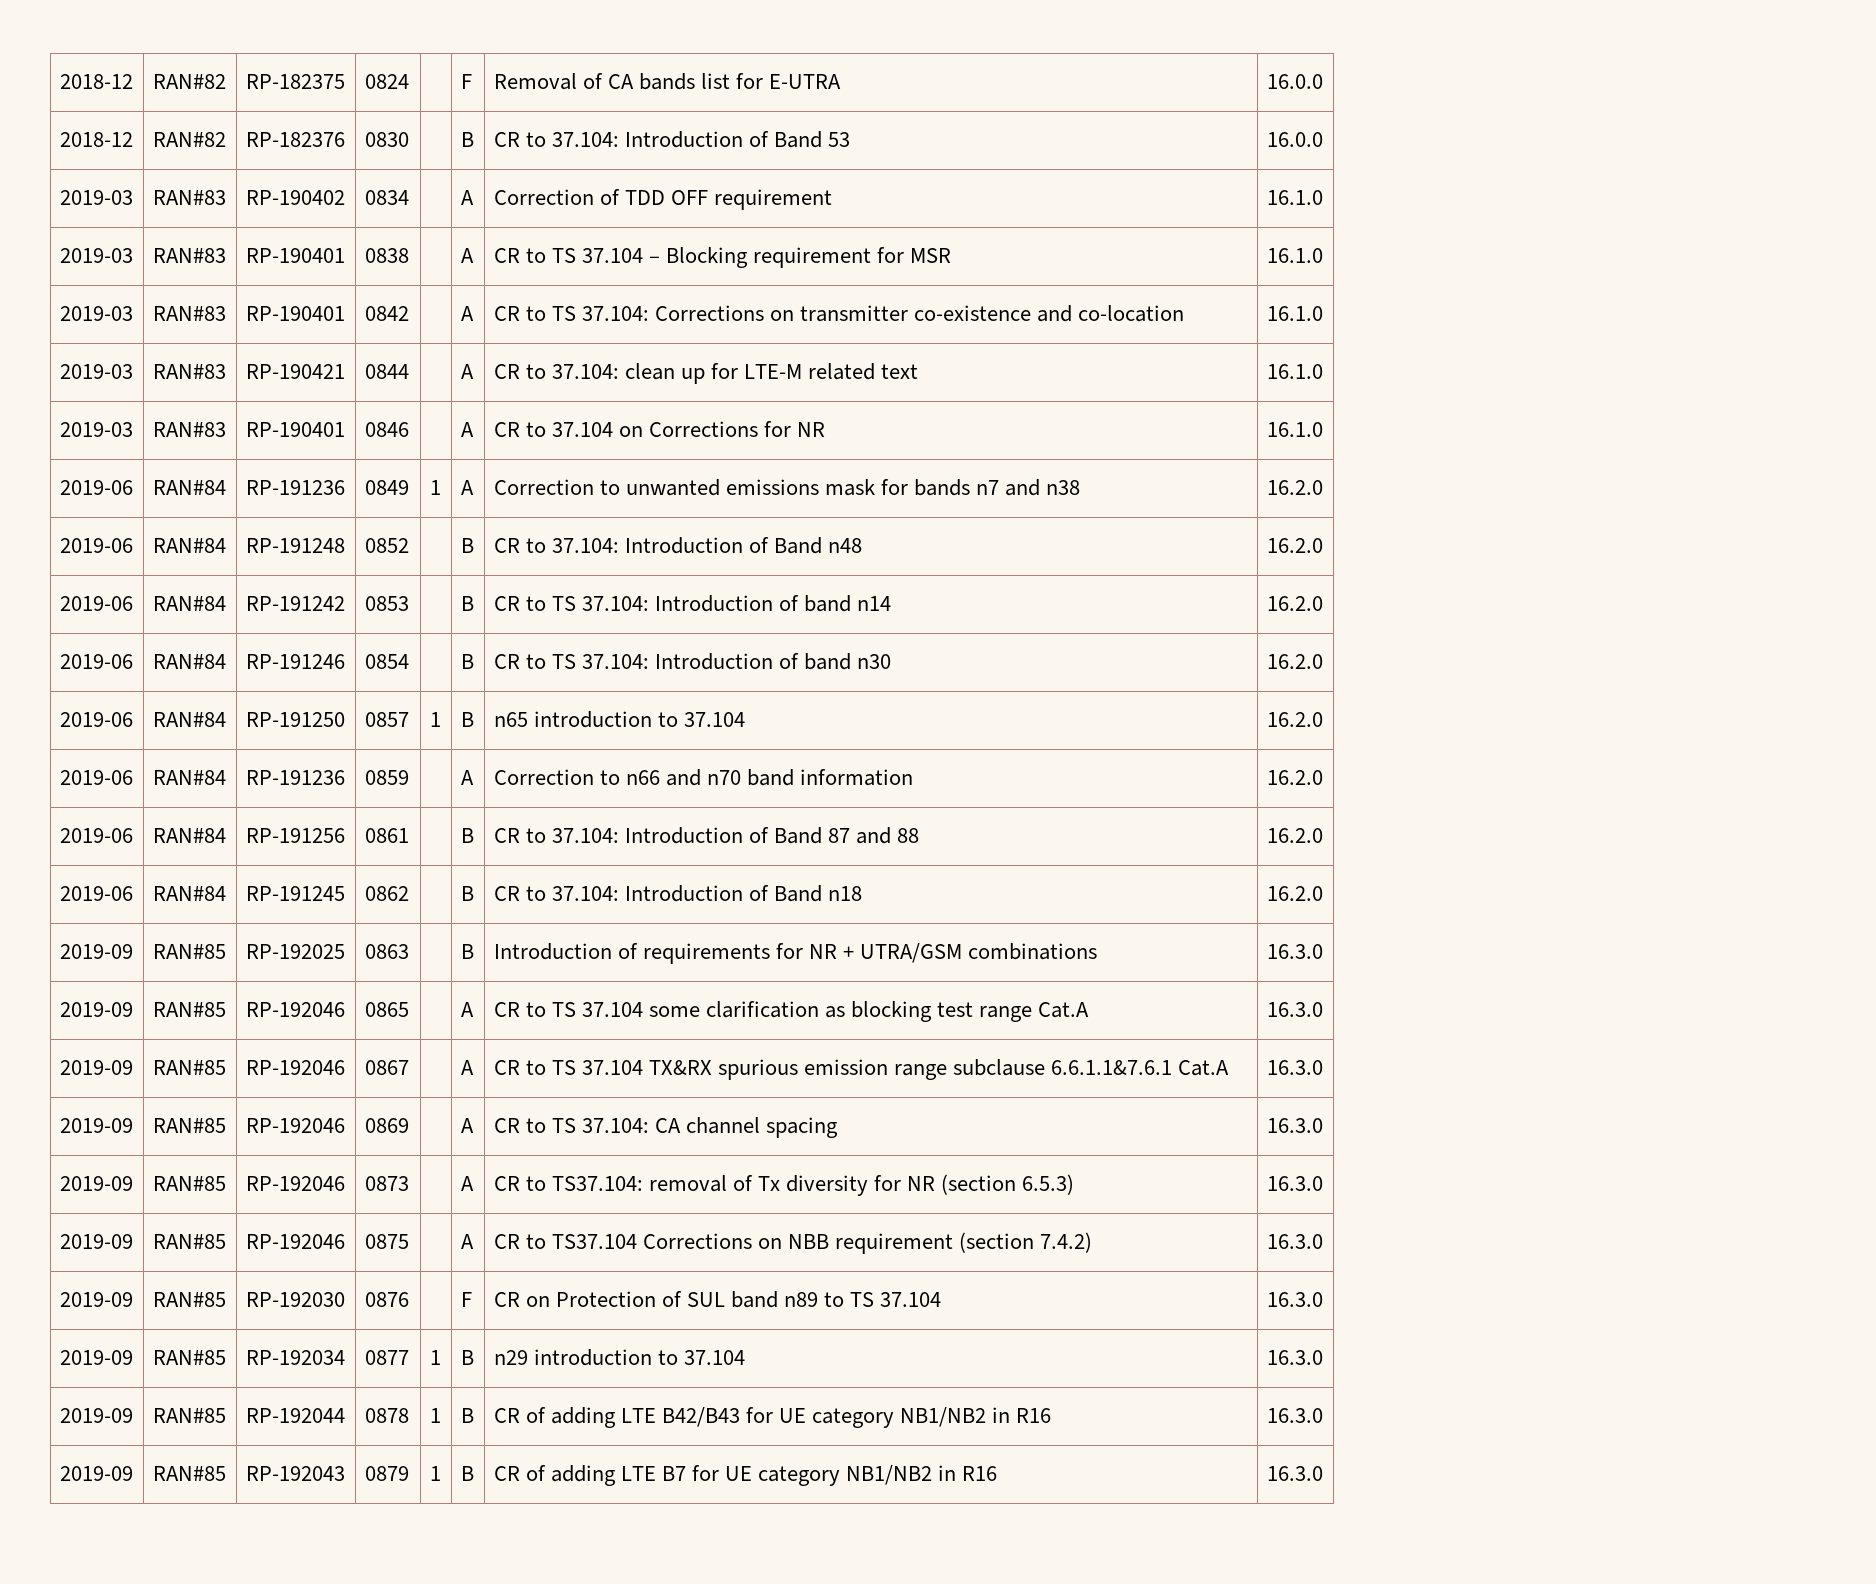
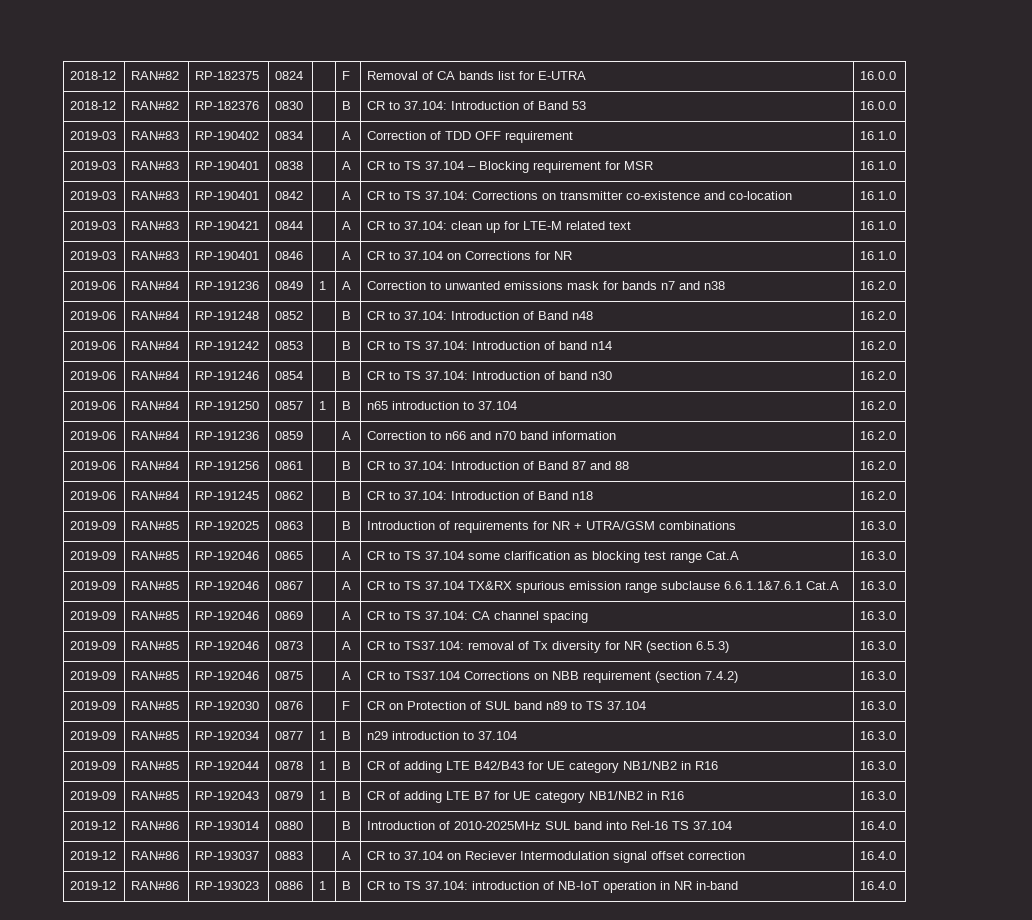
+ 2019-12 | RAN#86 | RP-193014 | 0880 | | B | Introduction of 2010-2025MHz SUL band into Rel-16 TS 37.104 | 16.4.0
+ 2019-12 | RAN#86 | RP-193037 | 0883 | | A | CR to 37.104 on Reciever Intermodulation signal offset correction | 16.4.0
+ 2019-12 | RAN#86 | RP-193023 | 0886 | 1 | B | CR to TS 37.104: introduction of NB-IoT operation in NR in-band | 16.4.0

